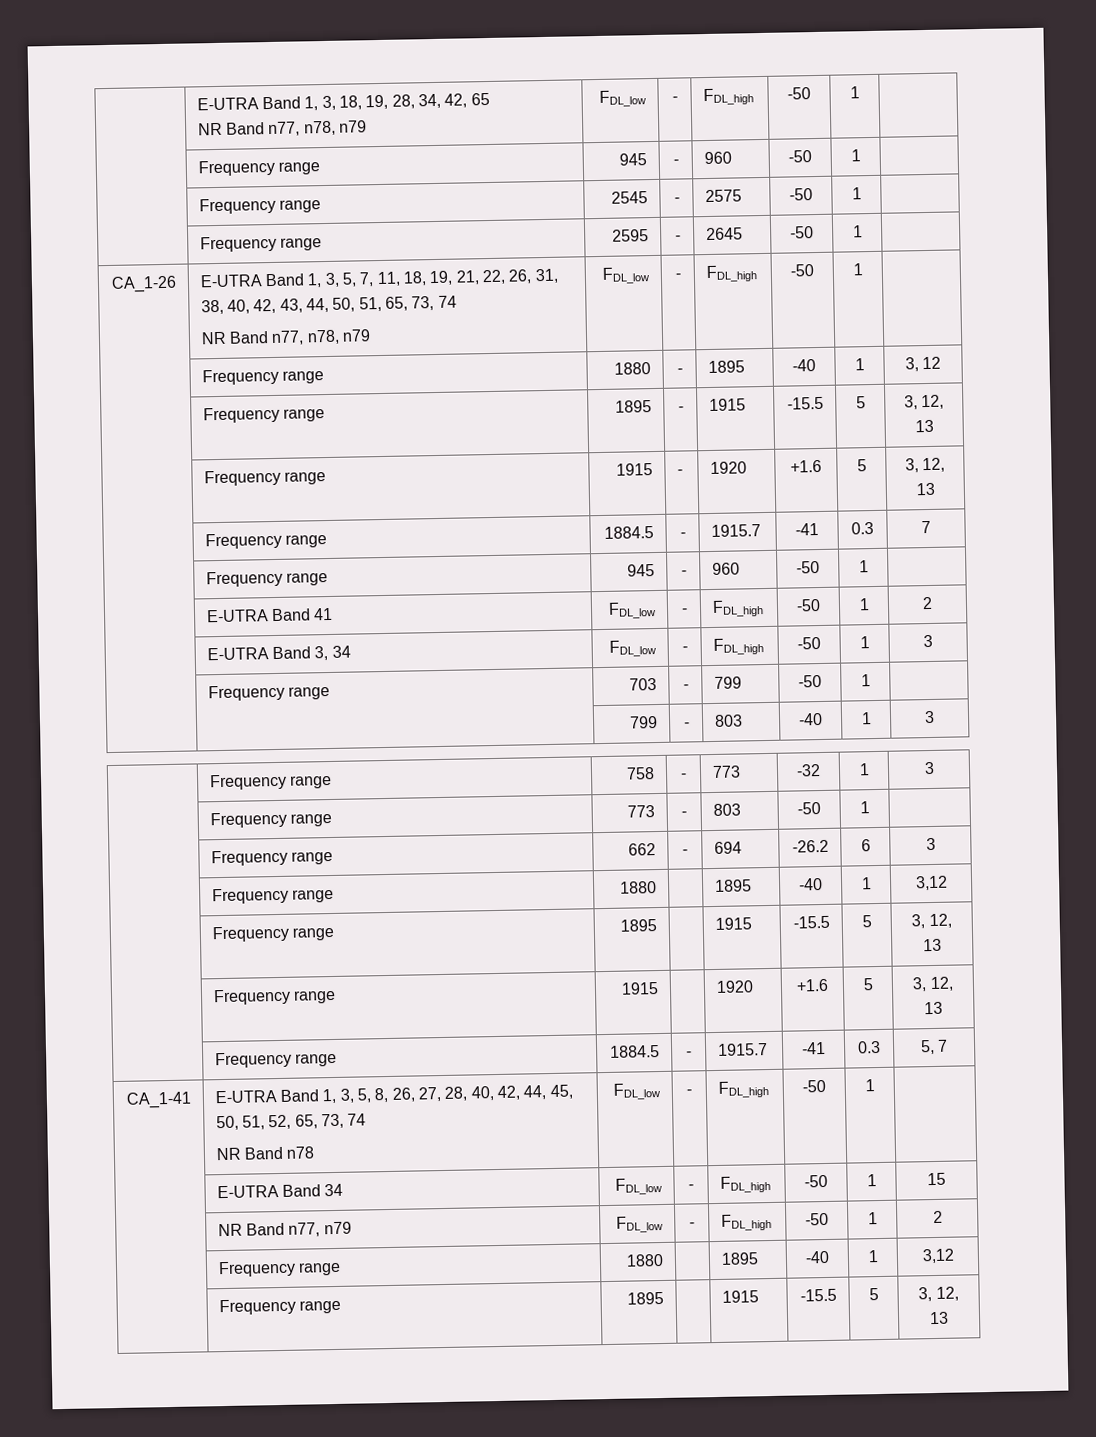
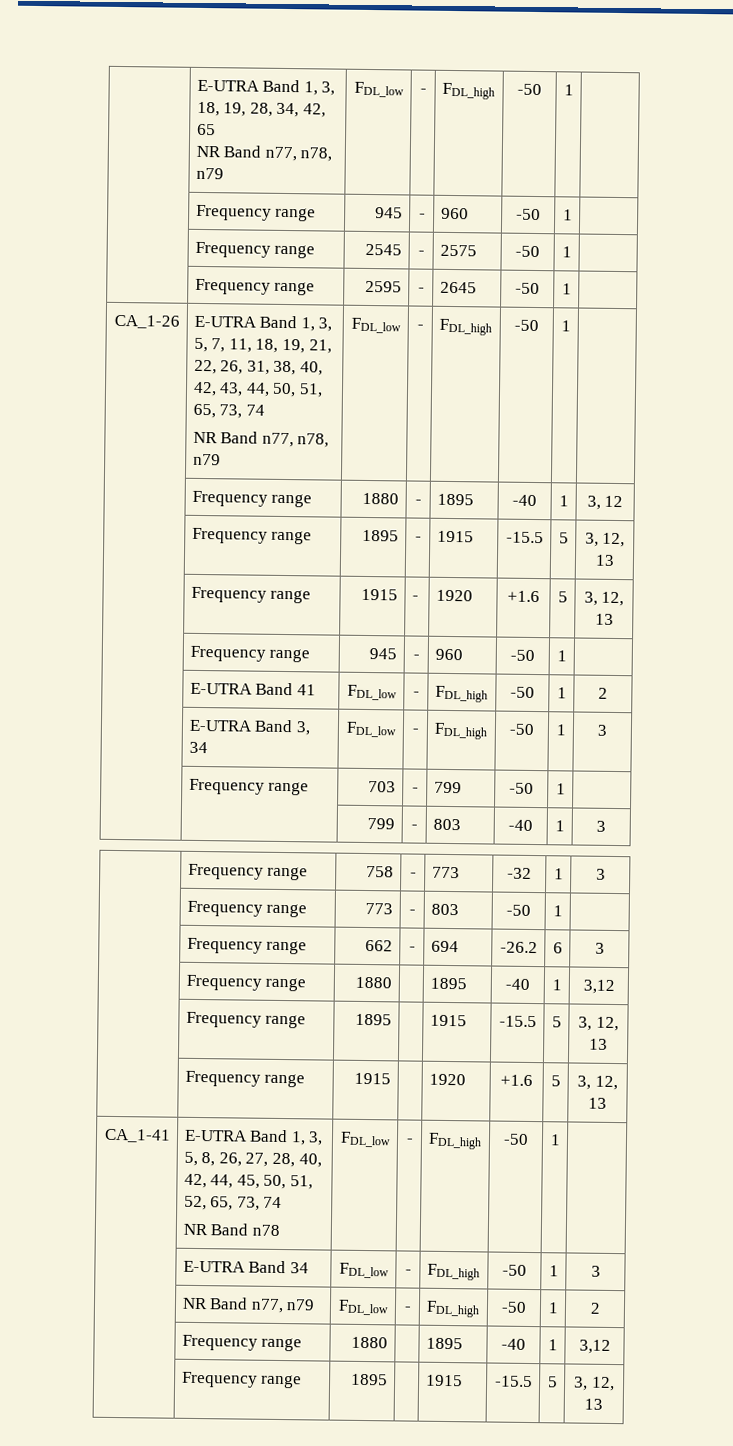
- | Frequency range | 1884.5 | - | 1915.7 | -41 | 0.3 | 7
- | Frequency range | 1884.5 | - | 1915.7 | -41 | 0.3 | 5, 7
- | E-UTRA Band 34 | FDL_low | - | FDL_high | -50 | 1 | 15
+ | E-UTRA Band 34 | FDL_low | - | FDL_high | -50 | 1 | 3

